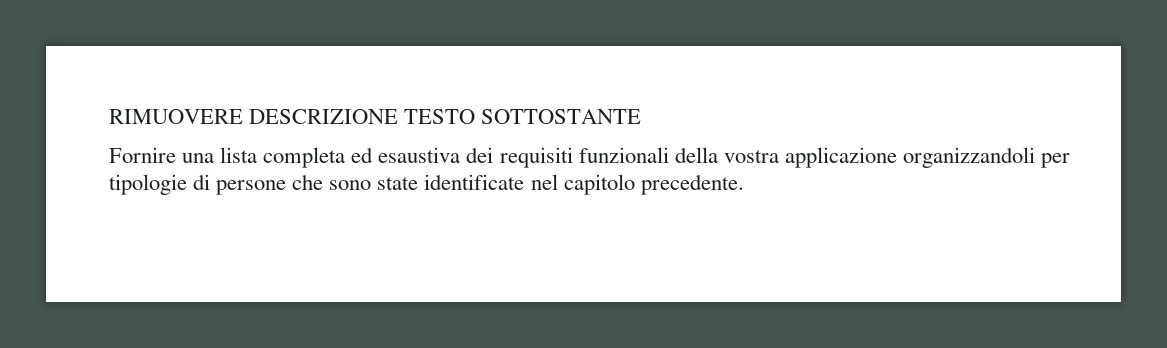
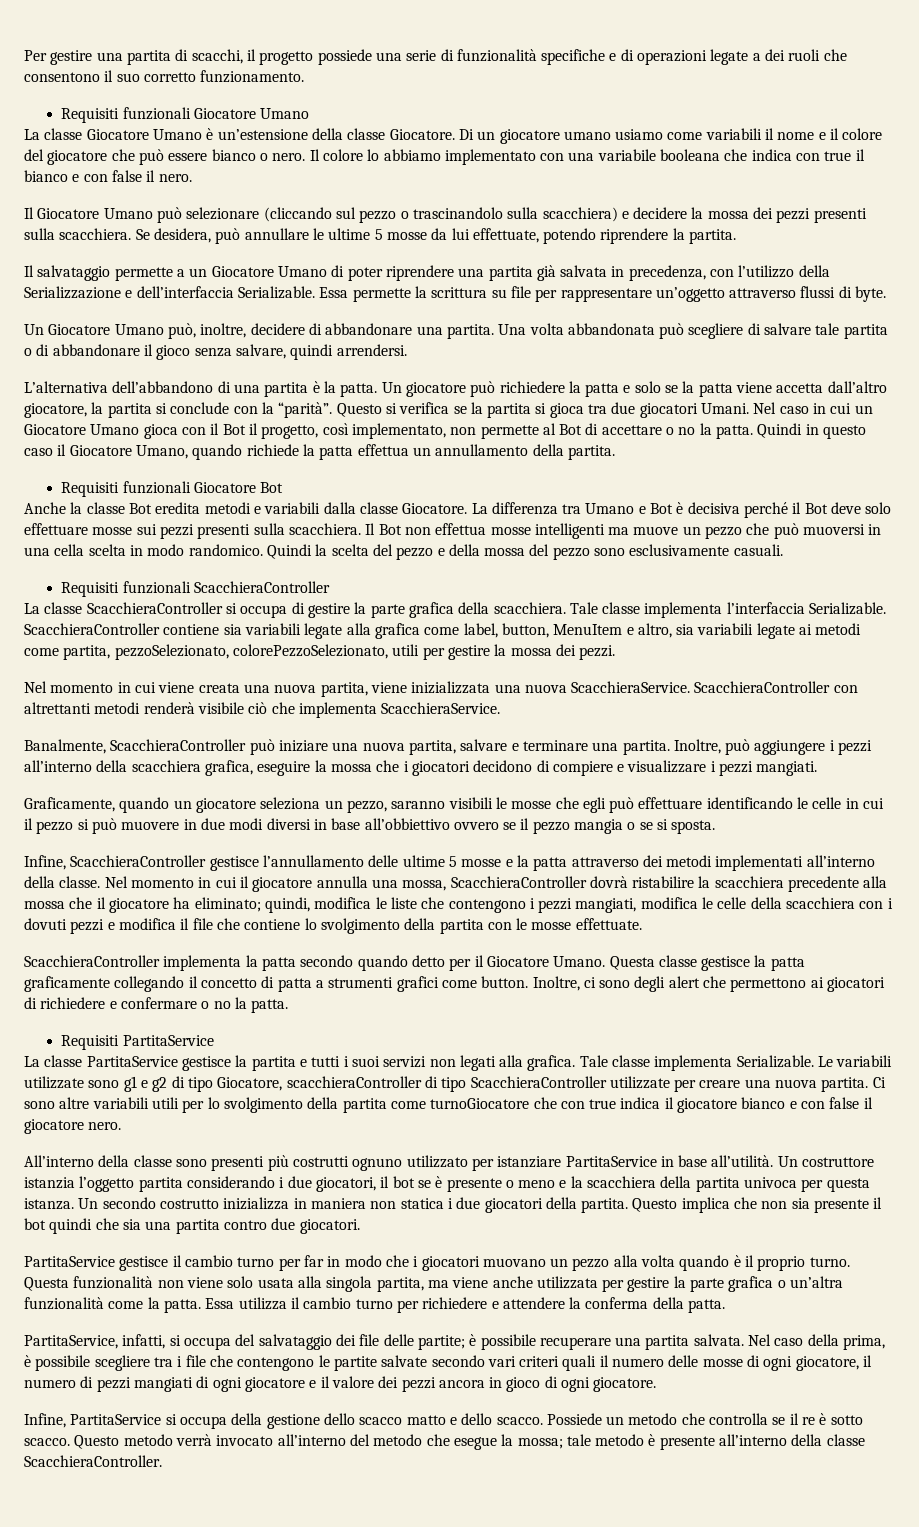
- RIMUOVERE DESCRIZIONE TESTO SOTTOSTANTE
- Fornire una lista completa ed esaustiva dei requisiti funzionali della vostra applicazione organizzandoli per tipologie di persone che sono state identificate nel capitolo precedente.
+ Per gestire una partita di scacchi, il progetto possiede una serie di funzionalità specifiche e di operazioni legate a dei ruoli che consentono il suo corretto funzionamento.
+ Requisiti funzionali Giocatore Umano
+ La classe Giocatore Umano è un’estensione della classe Giocatore. Di un giocatore umano usiamo come variabili il nome e il colore del giocatore che può essere bianco o nero. Il colore lo abbiamo implementato con una variabile booleana che indica con true il bianco e con false il nero.
+ Il Giocatore Umano può selezionare (cliccando sul pezzo o trascinandolo sulla scacchiera) e decidere la mossa dei pezzi presenti sulla scacchiera. Se desidera, può annullare le ultime 5 mosse da lui effettuate, potendo riprendere la partita.
+ Il salvataggio permette a un Giocatore Umano di poter riprendere una partita già salvata in precedenza, con l’utilizzo della Serializzazione e dell’interfaccia Serializable. Essa permette la scrittura su file per rappresentare un’oggetto attraverso flussi di byte.
+ Un Giocatore Umano può, inoltre, decidere di abbandonare una partita. Una volta abbandonata può scegliere di salvare tale partita o di abbandonare il gioco senza salvare, quindi arrendersi.
+ L’alternativa dell’abbandono di una partita è la patta. Un giocatore può richiedere la patta e solo se la patta viene accetta dall’altro giocatore, la partita si conclude con la “parità”. Questo si verifica se la partita si gioca tra due giocatori Umani. Nel caso in cui un Giocatore Umano gioca con il Bot il progetto, così implementato, non permette al Bot di accettare o no la patta. Quindi in questo caso il Giocatore Umano, quando richiede la patta effettua un annullamento della partita.
+ Requisiti funzionali Giocatore Bot
+ Anche la classe Bot eredita metodi e variabili dalla classe Giocatore. La differenza tra Umano e Bot è decisiva perché il Bot deve solo effettuare mosse sui pezzi presenti sulla scacchiera. Il Bot non effettua mosse intelligenti ma muove un pezzo che può muoversi in una cella scelta in modo randomico. Quindi la scelta del pezzo e della mossa del pezzo sono esclusivamente casuali.
+ Requisiti funzionali ScacchieraController
+ La classe ScacchieraController si occupa di gestire la parte grafica della scacchiera. Tale classe implementa l’interfaccia Serializable. ScacchieraController contiene sia variabili legate alla grafica come label, button, MenuItem e altro, sia variabili legate ai metodi come partita, pezzoSelezionato, colorePezzoSelezionato, utili per gestire la mossa dei pezzi.
+ Nel momento in cui viene creata una nuova partita, viene inizializzata una nuova ScacchieraService. ScacchieraController con altrettanti metodi renderà visibile ciò che implementa ScacchieraService.
+ Banalmente, ScacchieraController può iniziare una nuova partita, salvare e terminare una partita. Inoltre, può aggiungere i pezzi all’interno della scacchiera grafica, eseguire la mossa che i giocatori decidono di compiere e visualizzare i pezzi mangiati.
+ Graficamente, quando un giocatore seleziona un pezzo, saranno visibili le mosse che egli può effettuare identificando le celle in cui il pezzo si può muovere in due modi diversi in base all’obbiettivo ovvero se il pezzo mangia o se si sposta.
+ Infine, ScacchieraController gestisce l’annullamento delle ultime 5 mosse e la patta attraverso dei metodi implementati all’interno della classe. Nel momento in cui il giocatore annulla una mossa, ScacchieraController dovrà ristabilire la scacchiera precedente alla mossa che il giocatore ha eliminato; quindi, modifica le liste che contengono i pezzi mangiati, modifica le celle della scacchiera con i dovuti pezzi e modifica il file che contiene lo svolgimento della partita con le mosse effettuate.
+ ScacchieraController implementa la patta secondo quando detto per il Giocatore Umano. Questa classe gestisce la patta graficamente collegando il concetto di patta a strumenti grafici come button. Inoltre, ci sono degli alert che permettono ai giocatori di richiedere e confermare o no la patta.
+ Requisiti PartitaService
+ La classe PartitaService gestisce la partita e tutti i suoi servizi non legati alla grafica. Tale classe implementa Serializable. Le variabili utilizzate sono g1 e g2 di tipo Giocatore, scacchieraController di tipo ScacchieraController utilizzate per creare una nuova partita. Ci sono altre variabili utili per lo svolgimento della partita come turnoGiocatore che con true indica il giocatore bianco e con false il giocatore nero.
+ All’interno della classe sono presenti più costrutti ognuno utilizzato per istanziare PartitaService in base all’utilità. Un costruttore istanzia l’oggetto partita considerando i due giocatori, il bot se è presente o meno e la scacchiera della partita univoca per questa istanza. Un secondo costrutto inizializza in maniera non statica i due giocatori della partita. Questo implica che non sia presente il bot quindi che sia una partita contro due giocatori.
+ PartitaService gestisce il cambio turno per far in modo che i giocatori muovano un pezzo alla volta quando è il proprio turno. Questa funzionalità non viene solo usata alla singola partita, ma viene anche utilizzata per gestire la parte grafica o un’altra funzionalità come la patta. Essa utilizza il cambio turno per richiedere e attendere la conferma della patta.
+ PartitaService, infatti, si occupa del salvataggio dei file delle partite; è possibile recuperare una partita salvata. Nel caso della prima, è possibile scegliere tra i file che contengono le partite salvate secondo vari criteri quali il numero delle mosse di ogni giocatore, il numero di pezzi mangiati di ogni giocatore e il valore dei pezzi ancora in gioco di ogni giocatore.
+ Infine, PartitaService si occupa della gestione dello scacco matto e dello scacco. Possiede un metodo che controlla se il re è sotto scacco. Questo metodo verrà invocato all’interno del metodo che esegue la mossa; tale metodo è presente all’interno della classe ScacchieraController.

